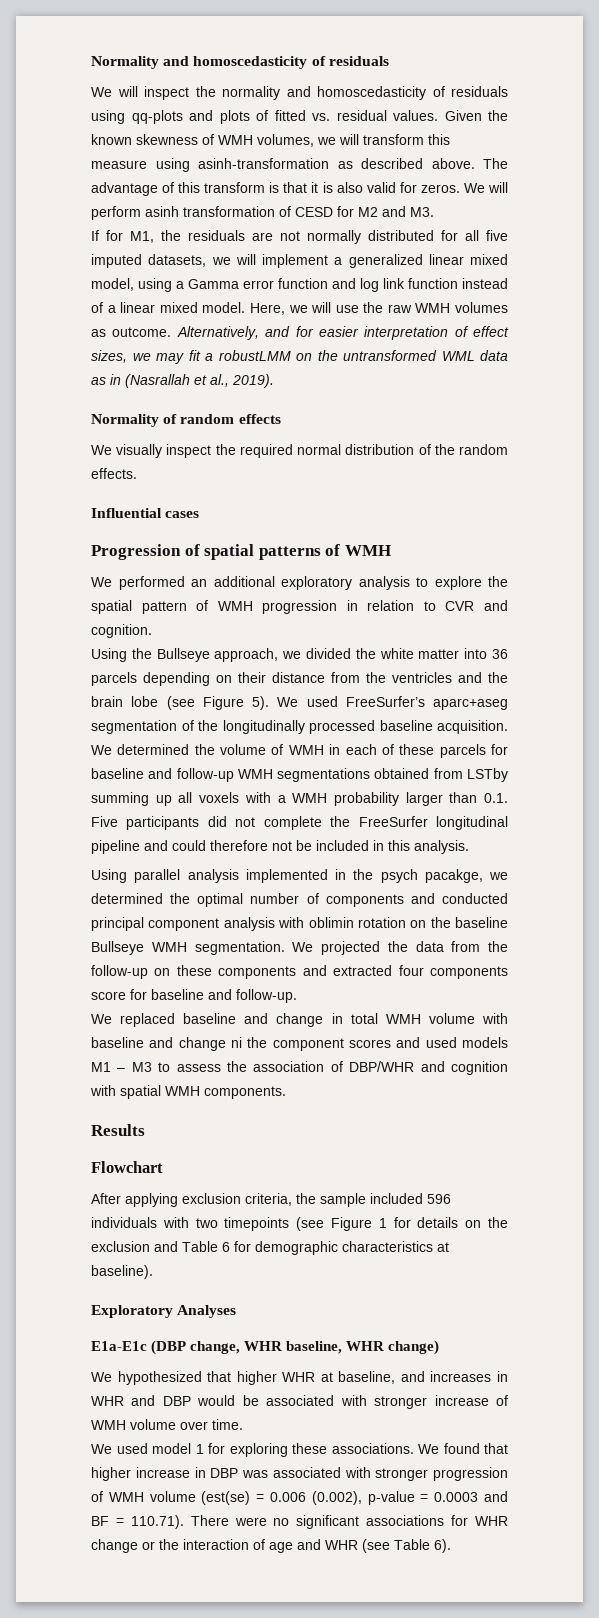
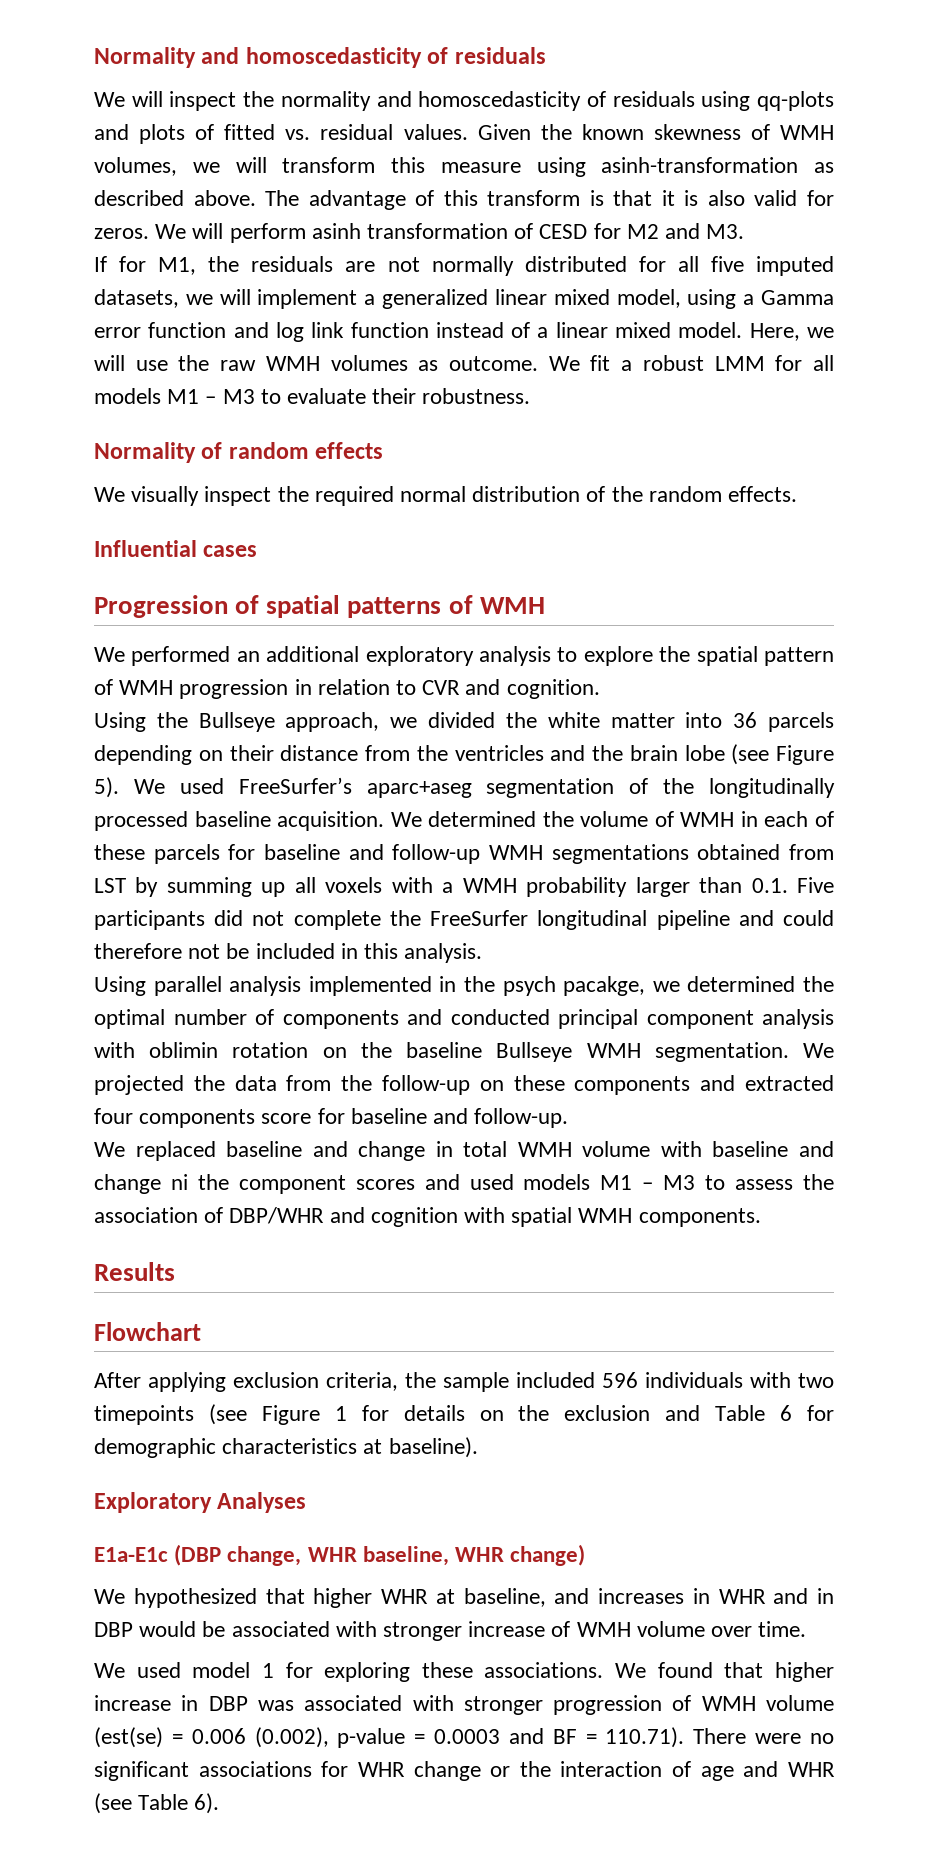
- Alternatively, and for easier interpretation of effect sizes, we may fit a robustLMM on the untransformed WML data as in (Nasrallah et al., 2019).
+ We fit a robust LMM for all models M1 – M3 to evaluate their robustness.
- We determined the volume of WMH in each of these parcels for baseline and follow-up WMH segmentations obtained from LSTby summing up all voxels with a WMH probability larger than 0.1. Five participants did not complete the FreeSurfer longitudinal pipeline and could therefore not be included in this analysis.
+ We determined the volume of WMH in each of these parcels for baseline and follow-up WMH segmentations obtained from LST by summing up all voxels with a WMH probability larger than 0.1. Five participants did not complete the FreeSurfer longitudinal pipeline and could therefore not be included in this analysis.
- We hypothesized that higher WHR at baseline, and increases in WHR and DBP would be associated with stronger increase of WMH volume over time.
+ We hypothesized that higher WHR at baseline, and increases in WHR and in DBP would be associated with stronger increase of WMH volume over time.

